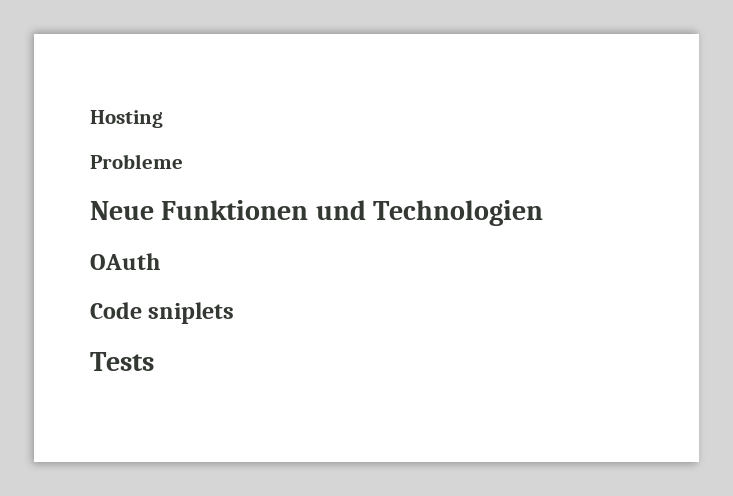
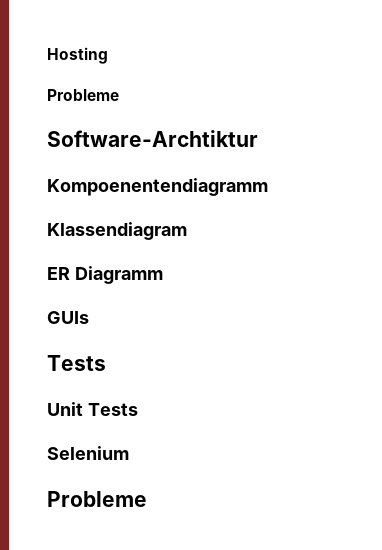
- Neue Funktionen und Technologien
- OAuth
- Code sniplets
+ Software-Archtiktur
+ Kompoenentendiagramm
+ Klassendiagram
+ ER Diagramm
+ GUIs
  Tests
+ Unit Tests
+ Selenium
+ Probleme

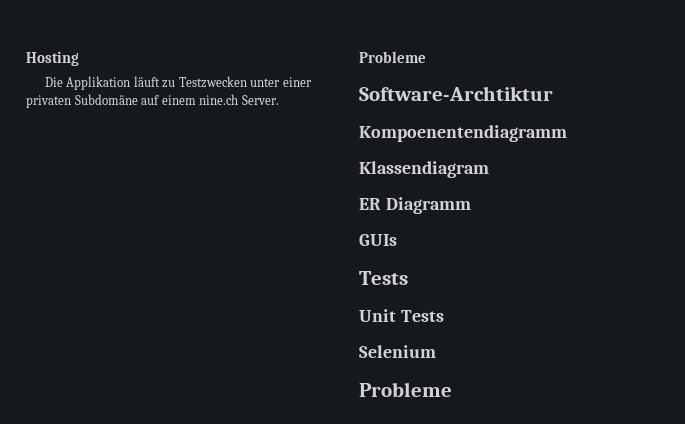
+ Die Applikation läuft zu Testzwecken unter einer privaten Subdomäne auf einem nine.ch Server.

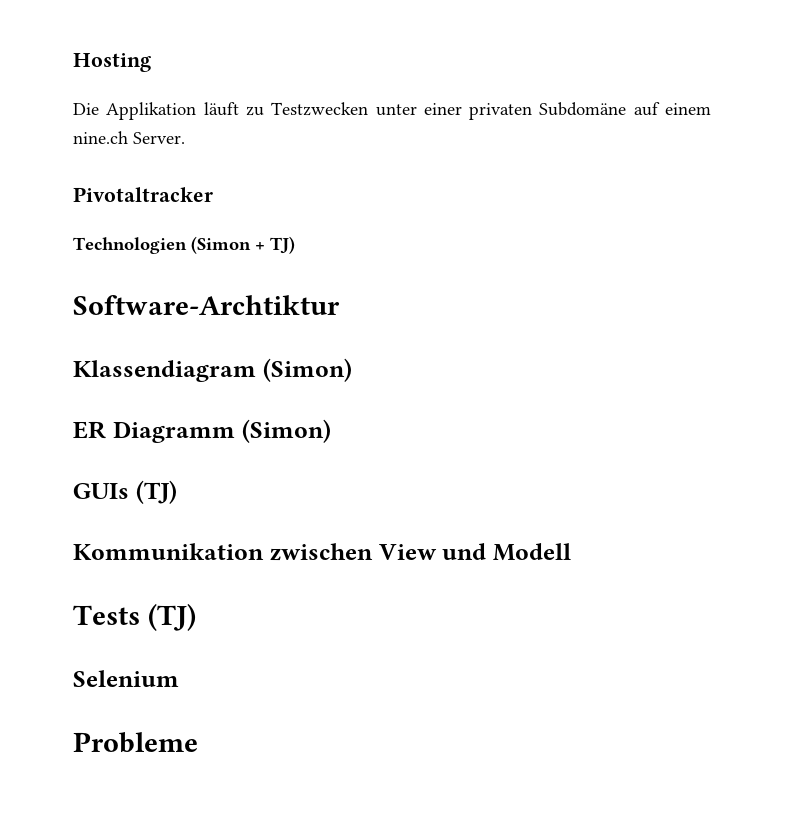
  Die Applikation läuft zu Testzwecken unter einer privaten Subdomäne auf einem nine.ch Server.
- Probleme
+ Pivotaltracker
+ Technologien (Simon + TJ)
- Kompoenentendiagramm
- Klassendiagram
+ Klassendiagram (Simon)
- ER Diagramm
+ ER Diagramm (Simon)
- GUIs
- Tests
- Unit Tests
+ GUIs (TJ)
+ Kommunikation zwischen View und Modell
+ Tests (TJ)

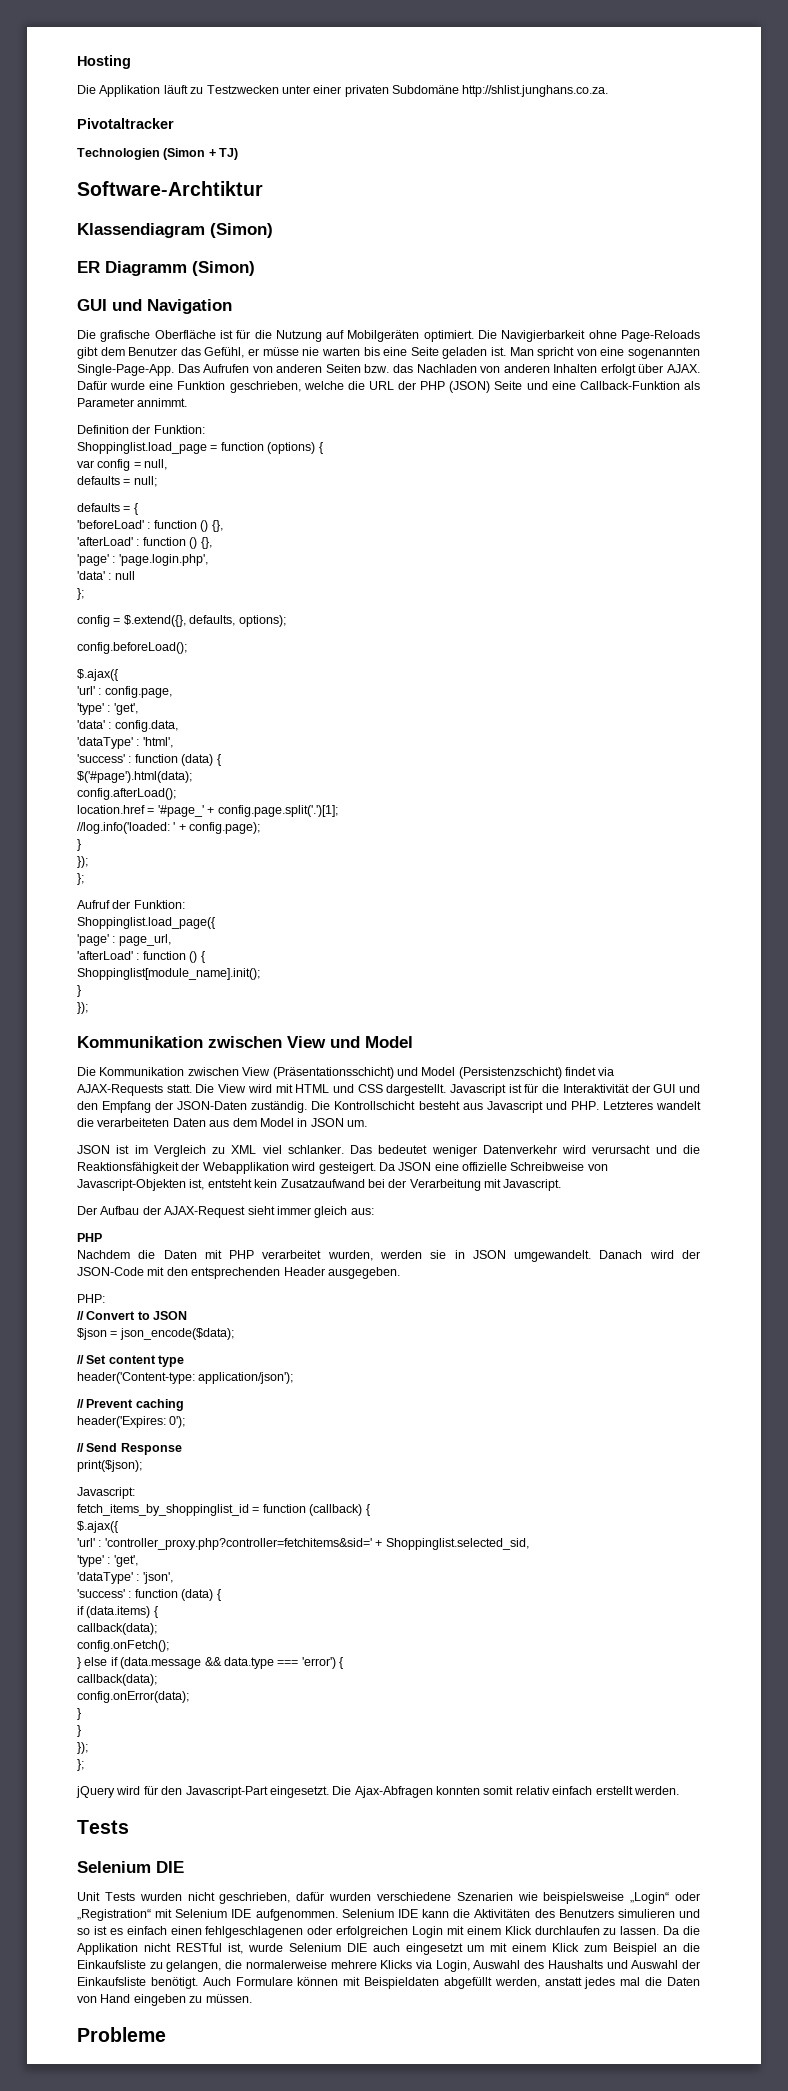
- Die Applikation läuft zu Testzwecken unter einer privaten Subdomäne auf einem nine.ch Server.
+ Die Applikation läuft zu Testzwecken unter einer privaten Subdomäne http://shlist.junghans.co.za.
- GUIs (TJ)
- Kommunikation zwischen View und Modell
- Tests (TJ)
- Selenium
+ GUI und Navigation
+ Die grafische Oberfläche ist für die Nutzung auf Mobilgeräten optimiert. Die Navigierbarkeit ohne Page-Reloads gibt dem Benutzer das Gefühl, er müsse nie warten bis eine Seite geladen ist. Man spricht von eine sogenannten Single-Page-App. Das Aufrufen von anderen Seiten bzw. das Nachladen von anderen Inhalten erfolgt über AJAX. Dafür wurde eine Funktion geschrieben, welche die URL der PHP (JSON) Seite und eine Callback-Funktion als Parameter annimmt.
+ Definition der Funktion:
+ Shoppinglist.load_page = function (options) {
+ var config = null,
+ defaults = null;
+ defaults = {
+ 'beforeLoad' : function () {},
+ 'afterLoad' : function () {},
+ 'page' : 'page.login.php',
+ 'data' : null
+ };
+ config = $.extend({}, defaults, options);
+ config.beforeLoad();
+ $.ajax({
+ 'url' : config.page,
+ 'type' : 'get',
+ 'data' : config.data,
+ 'dataType' : 'html',
+ 'success' : function (data) {
+ $('#page').html(data);
+ config.afterLoad();
+ location.href = '#page_' + config.page.split('.')[1];
+ //log.info('loaded: ' + config.page);
+ }
+ });
+ };
+ Aufruf der Funktion:
+ Shoppinglist.load_page({
+ 'page' : page_url,
+ 'afterLoad' : function () {
+ Shoppinglist[module_name].init();
+ }
+ });
+ Kommunikation zwischen View und Model
+ Die Kommunikation zwischen View (Präsentationsschicht) und Model (Persistenzschicht) findet via AJAX-Requests statt. Die View wird mit HTML und CSS dargestellt. Javascript ist für die Interaktivität der GUI und den Empfang der JSON-Daten zuständig. Die Kontrollschicht besteht aus Javascript und PHP. Letzteres wandelt die verarbeiteten Daten aus dem Model in JSON um.
+ JSON ist im Vergleich zu XML viel schlanker. Das bedeutet weniger Datenverkehr wird verursacht und die Reaktionsfähigkeit der Webapplikation wird gesteigert. Da JSON eine offizielle Schreibweise von Javascript-Objekten ist, entsteht kein Zusatzaufwand bei der Verarbeitung mit Javascript.
+ Der Aufbau der AJAX-Request sieht immer gleich aus:
+ PHP
+ Nachdem die Daten mit PHP verarbeitet wurden, werden sie in JSON umgewandelt. Danach wird der JSON-Code mit den entsprechenden Header ausgegeben.
+ PHP:
+ // Convert to JSON
+ $json = json_encode($data);
+ // Set content type
+ header('Content-type: application/json');
+ // Prevent caching
+ header('Expires: 0');
+ // Send Response
+ print($json);
+ Javascript:
+ fetch_items_by_shoppinglist_id = function (callback) {
+ $.ajax({
+ 'url' : 'controller_proxy.php?controller=fetchitems&sid=' + Shoppinglist.selected_sid,
+ 'type' : 'get',
+ 'dataType' : 'json',
+ 'success' : function (data) {
+ if (data.items) {
+ callback(data);
+ config.onFetch();
+ } else if (data.message && data.type === 'error') {
+ callback(data);
+ config.onError(data);
+ }
+ }
+ });
+ };
+ jQuery wird für den Javascript-Part eingesetzt. Die Ajax-Abfragen konnten somit relativ einfach erstellt werden.
+ Tests
+ Selenium DIE
+ Unit Tests wurden nicht geschrieben, dafür wurden verschiedene Szenarien wie beispielsweise „Login“ oder „Registration“ mit Selenium IDE aufgenommen. Selenium IDE kann die Aktivitäten des Benutzers simulieren und so ist es einfach einen fehlgeschlagenen oder erfolgreichen Login mit einem Klick durchlaufen zu lassen. Da die Applikation nicht RESTful ist, wurde Selenium DIE auch eingesetzt um mit einem Klick zum Beispiel an die Einkaufsliste zu gelangen, die normalerweise mehrere Klicks via Login, Auswahl des Haushalts und Auswahl der Einkaufsliste benötigt. Auch Formulare können mit Beispieldaten abgefüllt werden, anstatt jedes mal die Daten von Hand eingeben zu müssen.

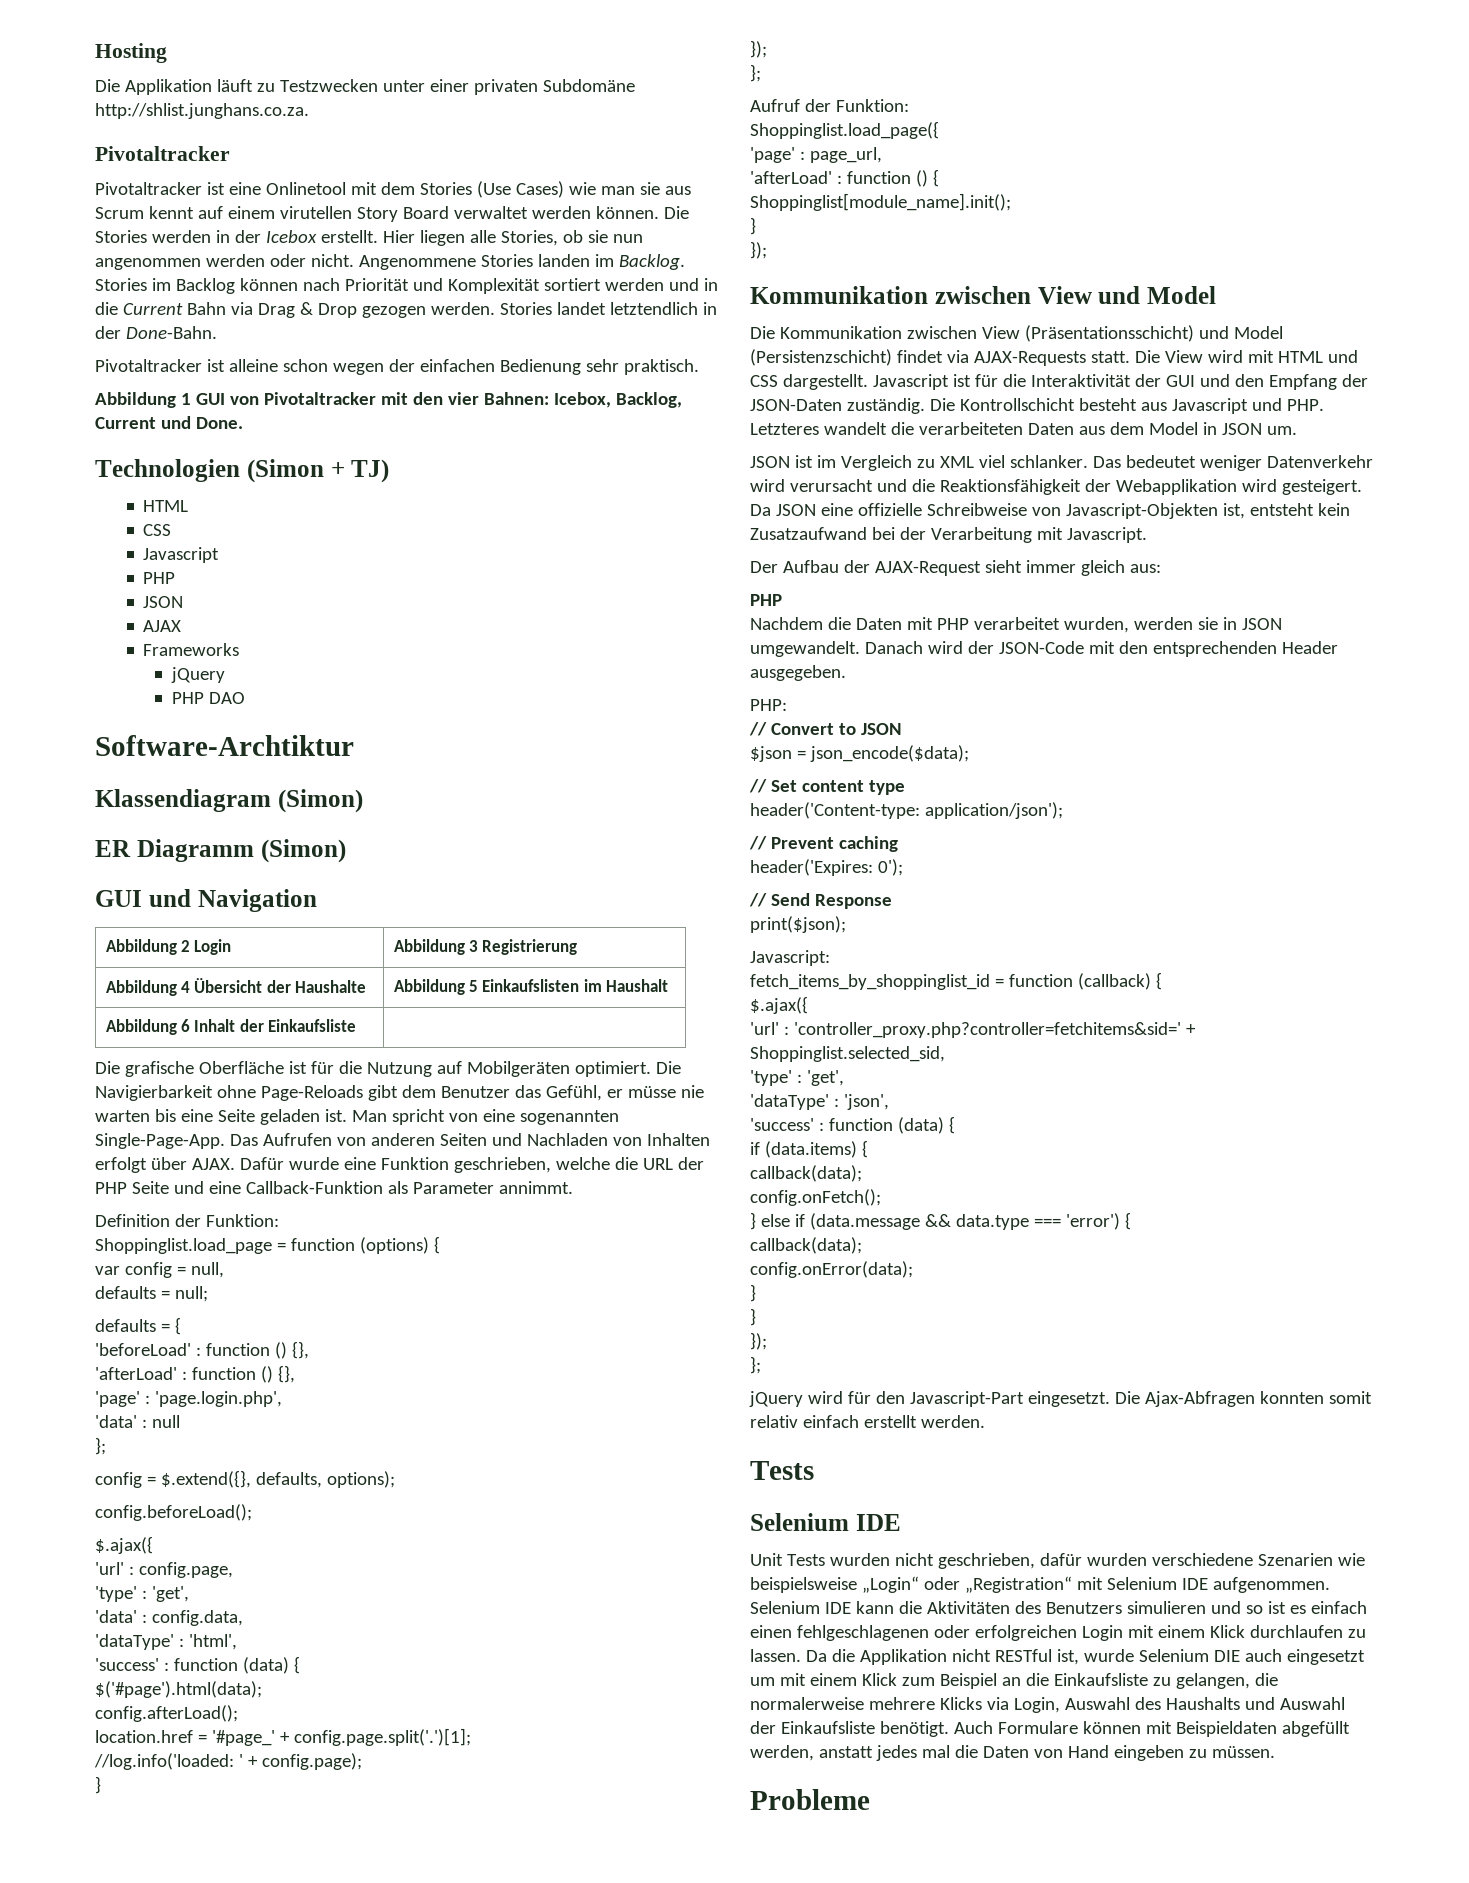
+ Pivotaltracker ist eine Onlinetool mit dem Stories (Use Cases) wie man sie aus Scrum kennt auf einem virutellen Story Board verwaltet werden können. Die Stories werden in der Icebox erstellt. Hier liegen alle Stories, ob sie nun angenommen werden oder nicht. Angenommene Stories landen im Backlog. Stories im Backlog können nach Priorität und Komplexität sortiert werden und in die Current Bahn via Drag & Drop gezogen werden. Stories landet letztendlich in der Done-Bahn.
+ Pivotaltracker ist alleine schon wegen der einfachen Bedienung sehr praktisch.
+ Abbildung 1 GUI von Pivotaltracker mit den vier Bahnen: Icebox, Backlog, Current und Done.
  Technologien (Simon + TJ)
+ HTML
+ CSS
+ Javascript
+ PHP
+ JSON
+ AJAX
+ Frameworks
+ jQuery
+ PHP DAO
+ Abbildung 2 Login | Abbildung 3 Registrierung
+ Abbildung 4 Übersicht der Haushalte | Abbildung 5 Einkaufslisten im Haushalt
+ Abbildung 6 Inhalt der Einkaufsliste |
- Das Aufrufen von anderen Seiten bzw. das Nachladen von anderen Inhalten erfolgt über AJAX.
+ Das Aufrufen von anderen Seiten und Nachladen von Inhalten erfolgt über AJAX.
- Dafür wurde eine Funktion geschrieben, welche die URL der PHP (JSON) Seite und eine Callback-Funktion als Parameter annimmt.
+ Dafür wurde eine Funktion geschrieben, welche die URL der PHP Seite und eine Callback-Funktion als Parameter annimmt.
  Die Ajax-Abfragen konnten somit relativ einfach erstellt werden.
  Tests
- Selenium DIE
+ Selenium IDE

